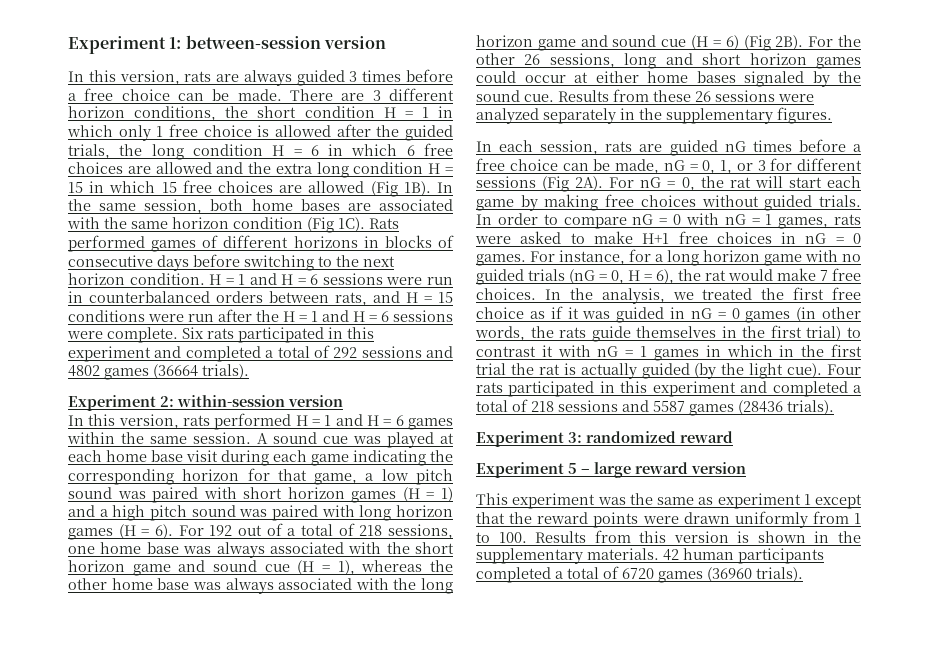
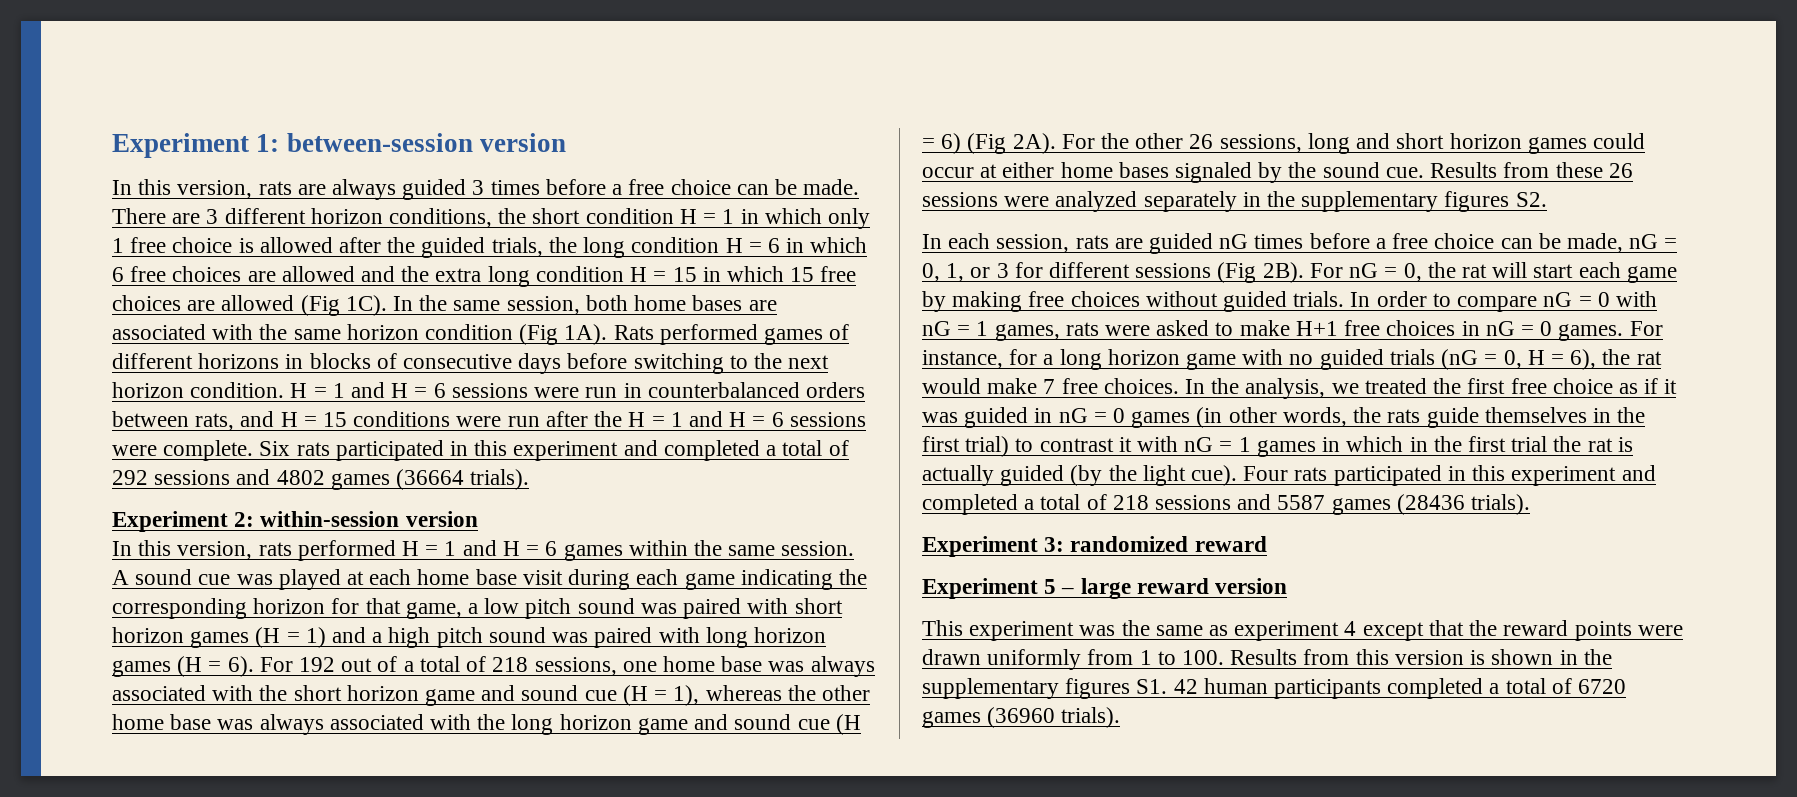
- There are 3 different horizon conditions, the short condition H = 1 in which only 1 free choice is allowed after the guided trials, the long condition H = 6 in which 6 free choices are allowed and the extra long condition H = 15 in which 15 free choices are allowed (Fig 1B).
+ There are 3 different horizon conditions, the short condition H = 1 in which only 1 free choice is allowed after the guided trials, the long condition H = 6 in which 6 free choices are allowed and the extra long condition H = 15 in which 15 free choices are allowed (Fig 1C).
- In the same session, both home bases are associated with the same horizon condition (Fig 1C).
+ In the same session, both home bases are associated with the same horizon condition (Fig 1A).
- For 192 out of a total of 218 sessions, one home base was always associated with the short horizon game and sound cue (H = 1), whereas the other home base was always associated with the long horizon game and sound cue (H = 6) (Fig 2B).
+ For 192 out of a total of 218 sessions, one home base was always associated with the short horizon game and sound cue (H = 1), whereas the other home base was always associated with the long horizon game and sound cue (H = 6) (Fig 2A).
- Results from these 26 sessions were analyzed separately in the supplementary figures.
+ Results from these 26 sessions were analyzed separately in the supplementary figures S2.
- In each session, rats are guided nG times before a free choice can be made, nG = 0, 1, or 3 for different sessions (Fig 2A).
+ In each session, rats are guided nG times before a free choice can be made, nG = 0, 1, or 3 for different sessions (Fig 2B).
- This experiment was the same as experiment 1 except that the reward points were drawn uniformly from 1 to 100. Results from this version is shown in the supplementary materials. 42 human participants completed a total of 6720 games (36960 trials).
+ This experiment was the same as experiment 4 except that the reward points were drawn uniformly from 1 to 100. Results from this version is shown in the supplementary figures S1. 42 human participants completed a total of 6720 games (36960 trials).

